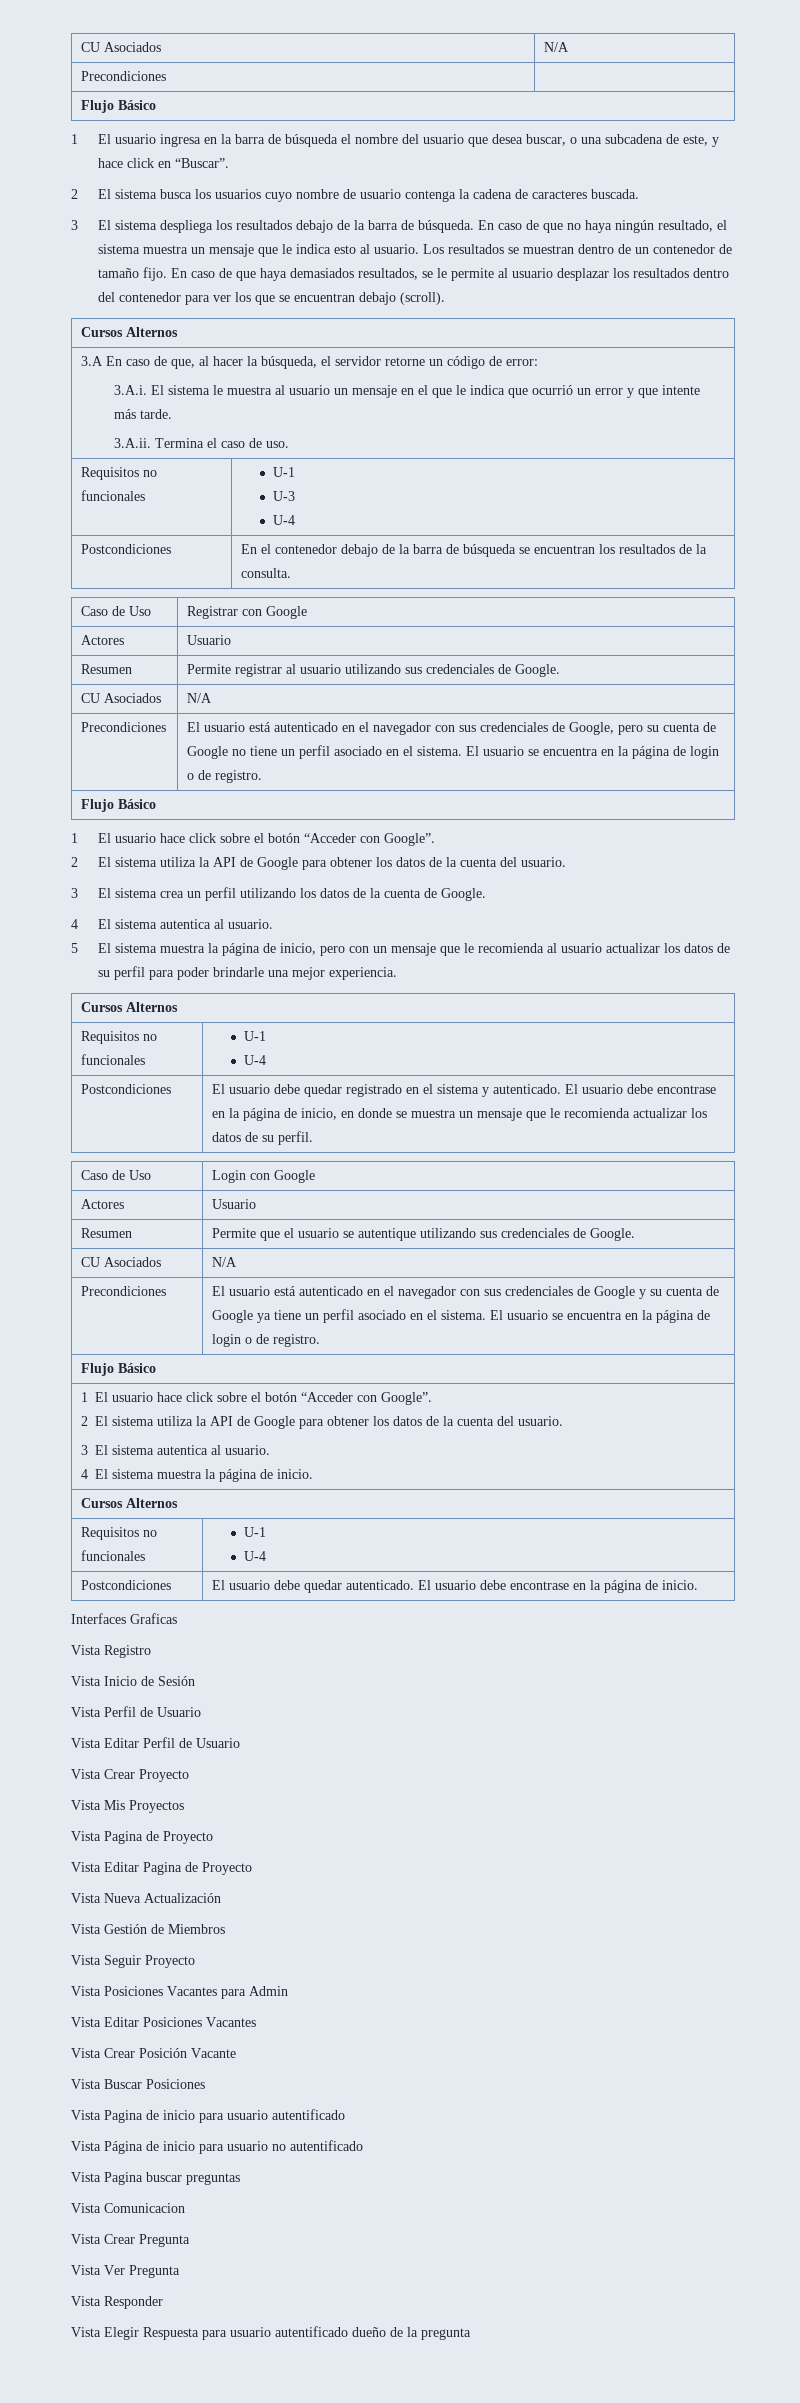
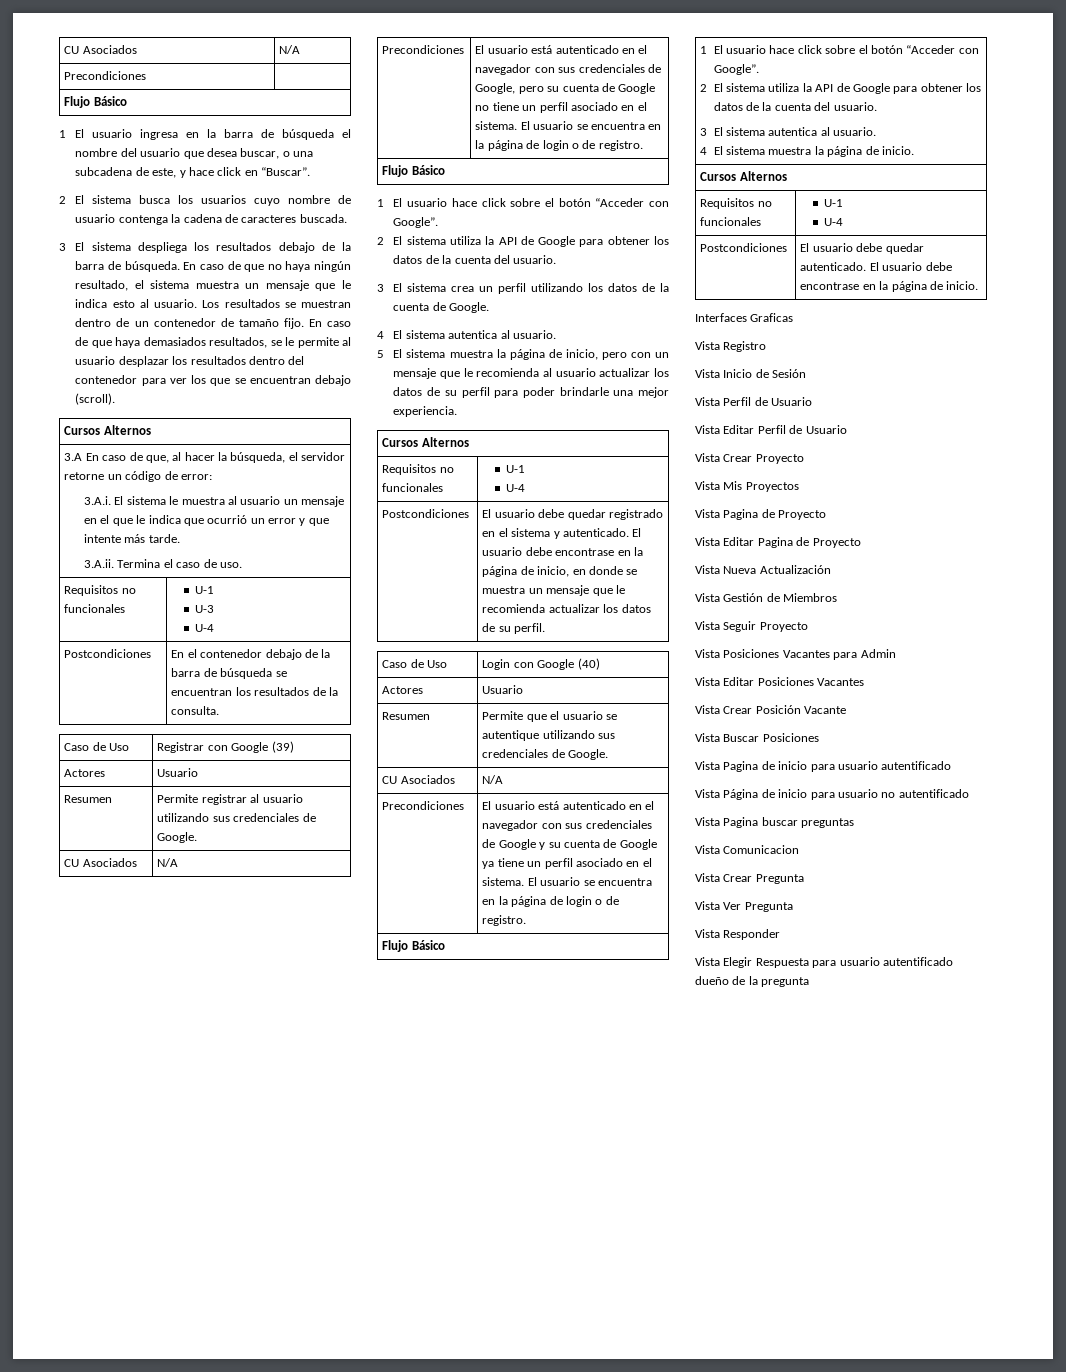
- Caso de Uso | Registrar con Google
+ Caso de Uso | Registrar con Google (39)
- Caso de Uso | Login con Google
+ Caso de Uso | Login con Google (40)

